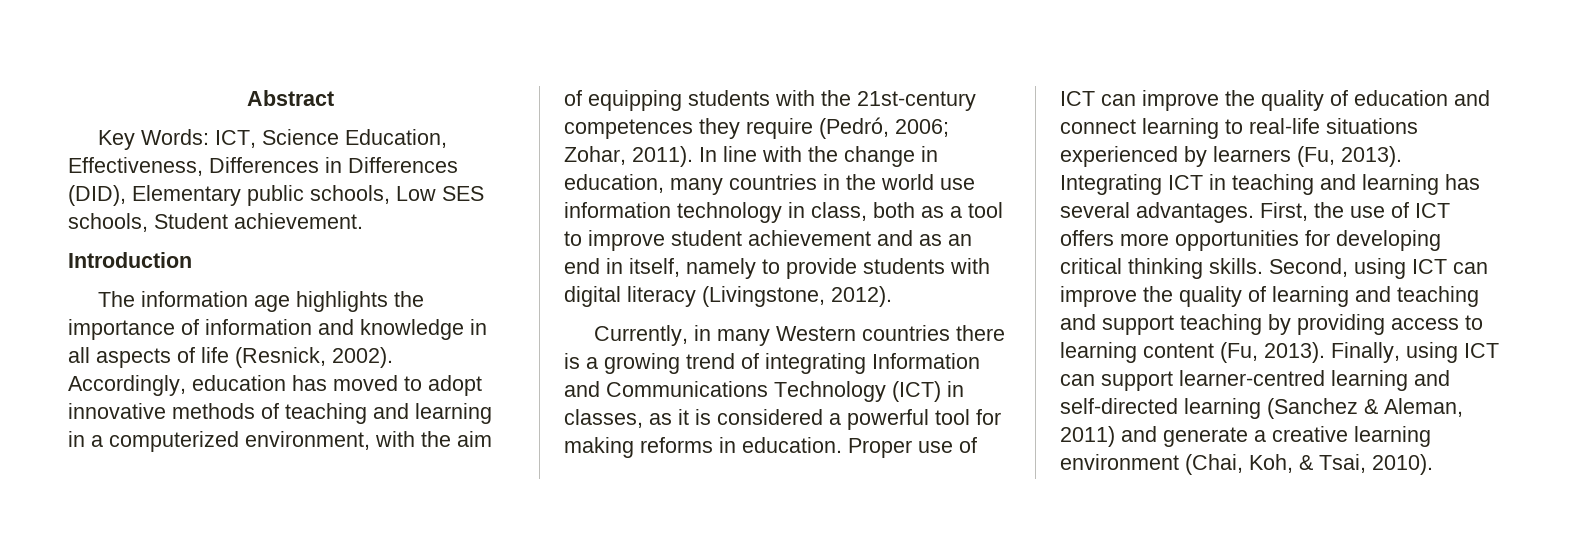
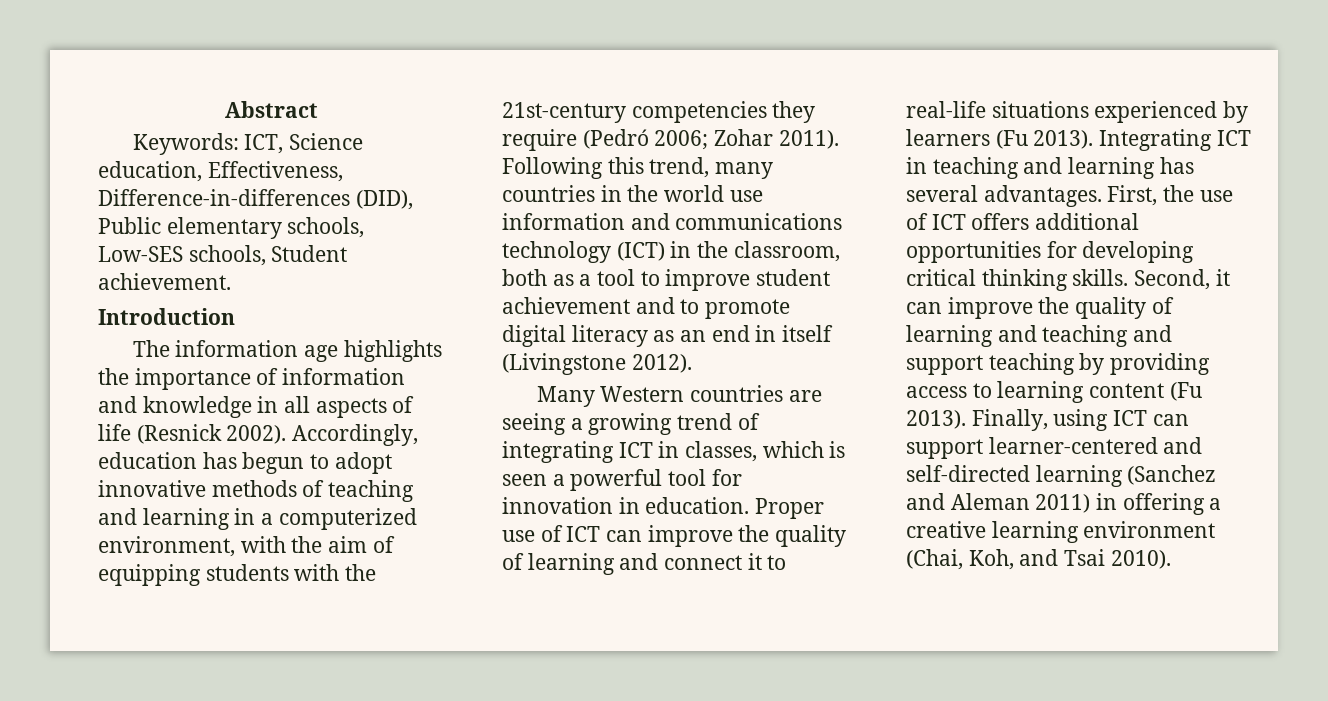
- Key Words: ICT, Science Education, Effectiveness, Differences in Differences (DID), Elementary public schools, Low SES schools, Student achievement.
+ Keywords: ICT, Science education, Effectiveness, Difference-in-differences (DID), Public elementary schools, Low-SES schools, Student achievement.
- The information age highlights the importance of information and knowledge in all aspects of life (Resnick, 2002).
+ The information age highlights the importance of information and knowledge in all aspects of life (Resnick 2002).
- Accordingly, education has moved to adopt innovative methods of teaching and learning in a computerized environment, with the aim of equipping students with the 21st-century competences they require (Pedró, 2006; Zohar, 2011). In line with the change in education, many countries in the world use information technology in class, both as a tool to improve student achievement and as an end in itself, namely to provide students with digital literacy (Livingstone, 2012).
- Currently, in many Western countries there is a growing trend of integrating Information and Communications Technology (ICT) in classes, as it is considered a powerful tool for making reforms in education.
+ Accordingly, education has begun to adopt innovative methods of teaching and learning in a computerized environment, with the aim of equipping students with the 21st-century competencies they require (Pedró 2006; Zohar 2011). Following this trend, many countries in the world use information and communications technology (ICT) in the classroom, both as a tool to improve student achievement and to promote digital literacy as an end in itself (Livingstone 2012).
+ Many Western countries are seeing a growing trend of integrating ICT in classes, which is seen a powerful tool for innovation in education.
- Proper use of ICT can improve the quality of education and connect learning to real-life situations experienced by learners (Fu, 2013).
+ Proper use of ICT can improve the quality of learning and connect it to real-life situations experienced by learners (Fu 2013).
- First, the use of ICT offers more opportunities for developing critical thinking skills.
+ First, the use of ICT offers additional opportunities for developing critical thinking skills.
- Second, using ICT can improve the quality of learning and teaching and support teaching by providing access to learning content (Fu, 2013).
+ Second, it can improve the quality of learning and teaching and support teaching by providing access to learning content (Fu 2013).
- Finally, using ICT can support learner-centred learning and self-directed learning (Sanchez & Aleman, 2011) and generate a creative learning environment (Chai, Koh, & Tsai, 2010).
+ Finally, using ICT can support learner-centered and self-directed learning (Sanchez and Aleman 2011) in offering a creative learning environment (Chai, Koh, and Tsai 2010).

